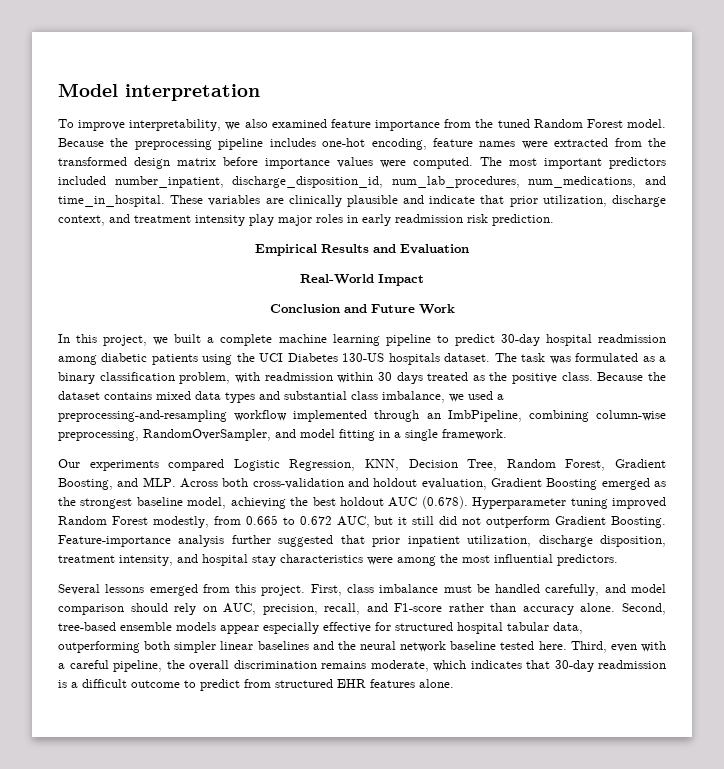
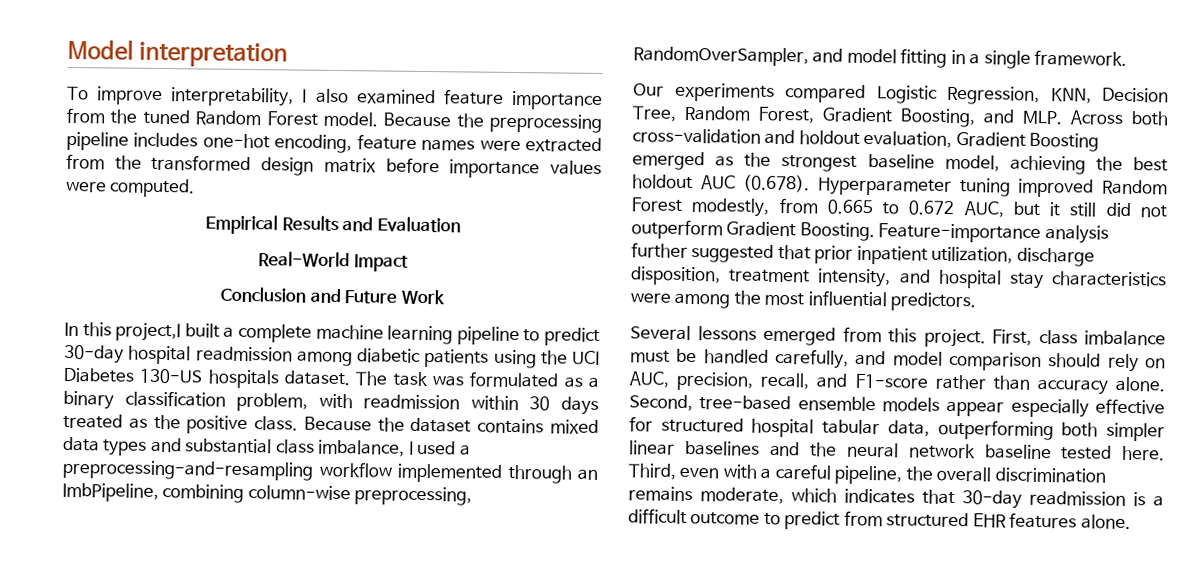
- To improve interpretability, we also examined feature importance from the tuned Random Forest model.
+ To improve interpretability, I also examined feature importance from the tuned Random Forest model.
- The most important predictors included number_inpatient, discharge_disposition_id, num_lab_procedures, num_medications, and time_in_hospital. These variables are clinically plausible and indicate that prior utilization, discharge context, and treatment intensity play major roles in early readmission risk prediction.
- In this project, we built a complete machine learning pipeline to predict 30-day hospital readmission among diabetic patients using the UCI Diabetes 130-US hospitals dataset.
+ In this project,I built a complete machine learning pipeline to predict 30-day hospital readmission among diabetic patients using the UCI Diabetes 130-US hospitals dataset.
- Because the dataset contains mixed data types and substantial class imbalance, we used a preprocessing-and-resampling workflow implemented through an ImbPipeline, combining column-wise preprocessing, RandomOverSampler, and model fitting in a single framework.
+ Because the dataset contains mixed data types and substantial class imbalance, I used a preprocessing-and-resampling workflow implemented through an ImbPipeline, combining column-wise preprocessing, RandomOverSampler, and model fitting in a single framework.

